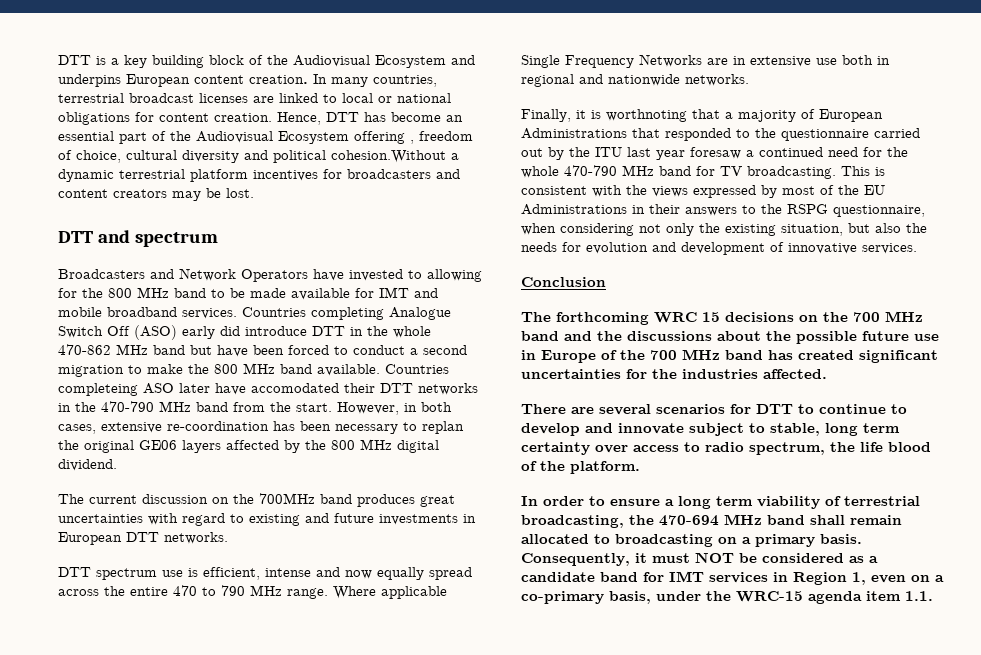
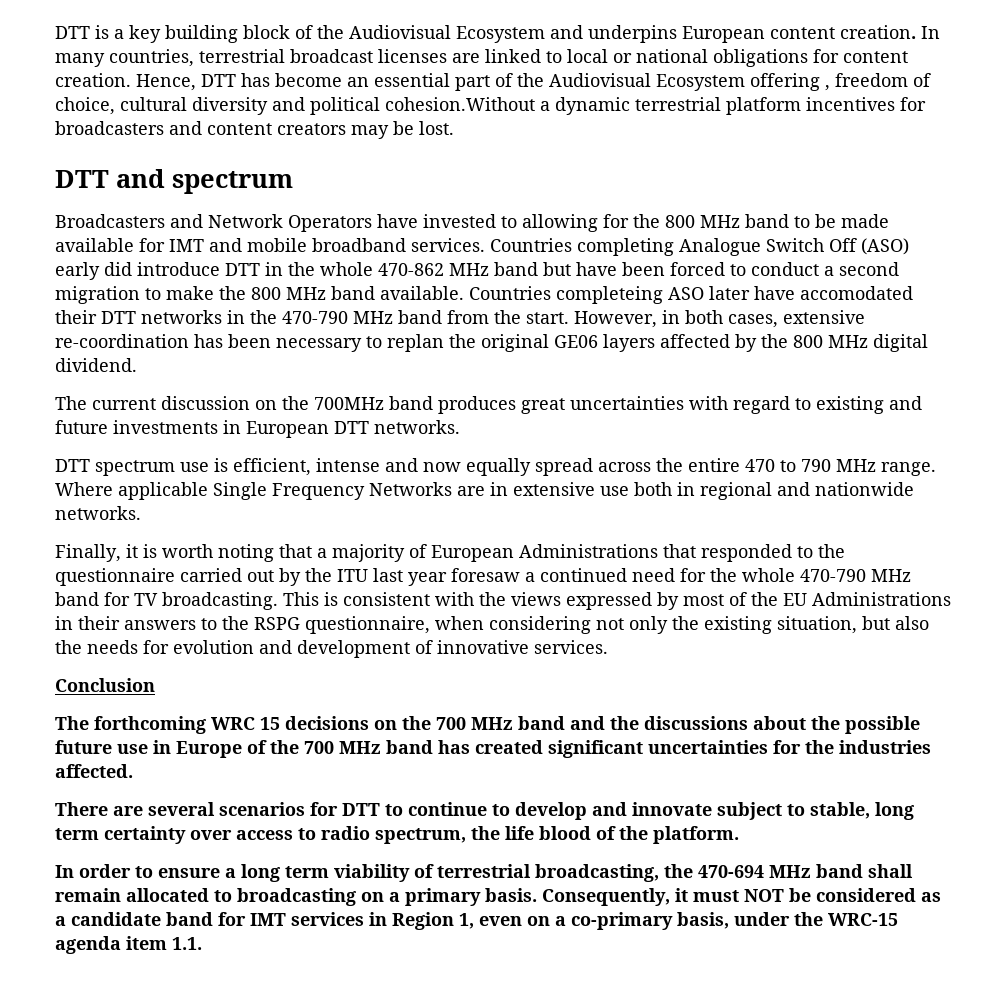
- Finally, it is worthnoting that a majority of European Administrations that responded to the questionnaire carried out by the ITU last year foresaw a continued need for the whole 470-790 MHz band for TV broadcasting.
+ Finally, it is worth noting that a majority of European Administrations that responded to the questionnaire carried out by the ITU last year foresaw a continued need for the whole 470-790 MHz band for TV broadcasting.

